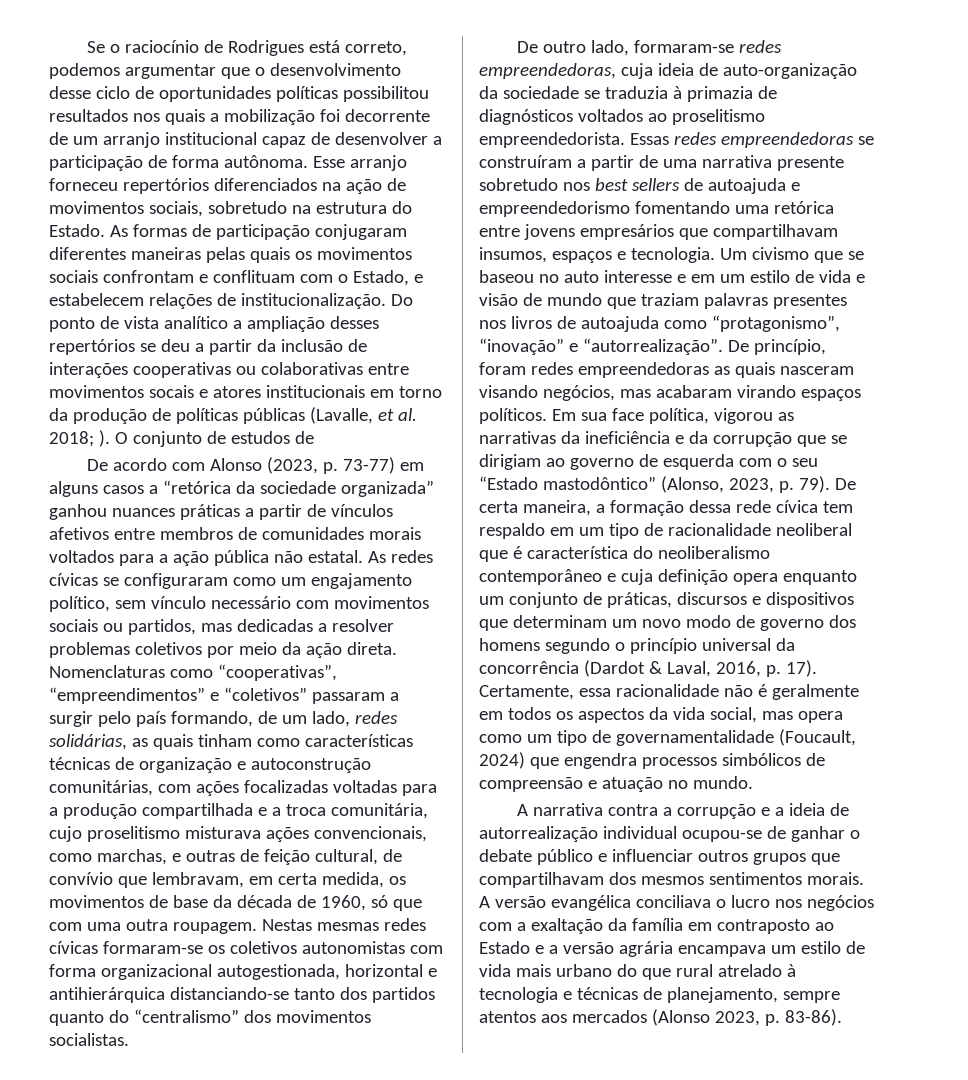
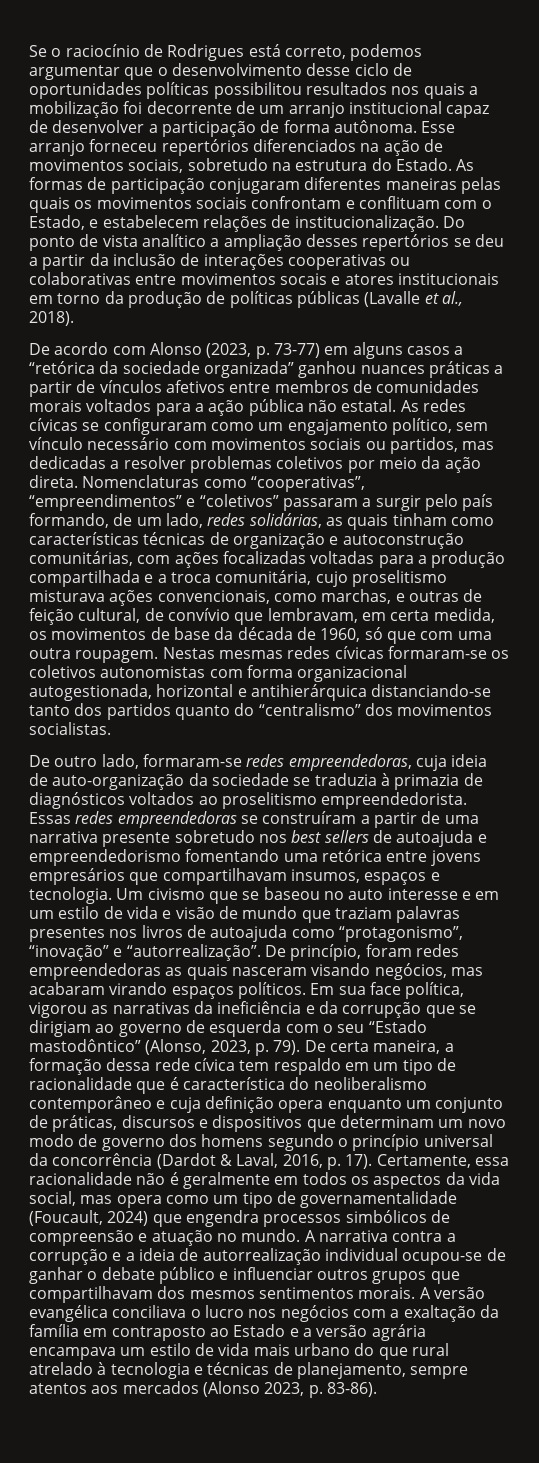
- Do ponto de vista analítico a ampliação desses repertórios se deu a partir da inclusão de interações cooperativas ou colaborativas entre movimentos socais e atores institucionais em torno da produção de políticas públicas (Lavalle, et al. 2018; ). O conjunto de estudos de
+ Do ponto de vista analítico a ampliação desses repertórios se deu a partir da inclusão de interações cooperativas ou colaborativas entre movimentos socais e atores institucionais em torno da produção de políticas públicas (Lavalle et al., 2018).
- De certa maneira, a formação dessa rede cívica tem respaldo em um tipo de racionalidade neoliberal que é característica do neoliberalismo contemporâneo e cuja definição opera enquanto um conjunto de práticas, discursos e dispositivos que determinam um novo modo de governo dos homens segundo o princípio universal da concorrência (Dardot & Laval, 2016, p. 17).
+ De certa maneira, a formação dessa rede cívica tem respaldo em um tipo de racionalidade que é característica do neoliberalismo contemporâneo e cuja definição opera enquanto um conjunto de práticas, discursos e dispositivos que determinam um novo modo de governo dos homens segundo o princípio universal da concorrência (Dardot & Laval, 2016, p. 17).
- Certamente, essa racionalidade não é geralmente em todos os aspectos da vida social, mas opera como um tipo de governamentalidade (Foucault, 2024) que engendra processos simbólicos de compreensão e atuação no mundo.
- A narrativa contra a corrupção e a ideia de autorrealização individual ocupou-se de ganhar o debate público e influenciar outros grupos que compartilhavam dos mesmos sentimentos morais.
+ Certamente, essa racionalidade não é geralmente em todos os aspectos da vida social, mas opera como um tipo de governamentalidade (Foucault, 2024) que engendra processos simbólicos de compreensão e atuação no mundo. A narrativa contra a corrupção e a ideia de autorrealização individual ocupou-se de ganhar o debate público e influenciar outros grupos que compartilhavam dos mesmos sentimentos morais.

